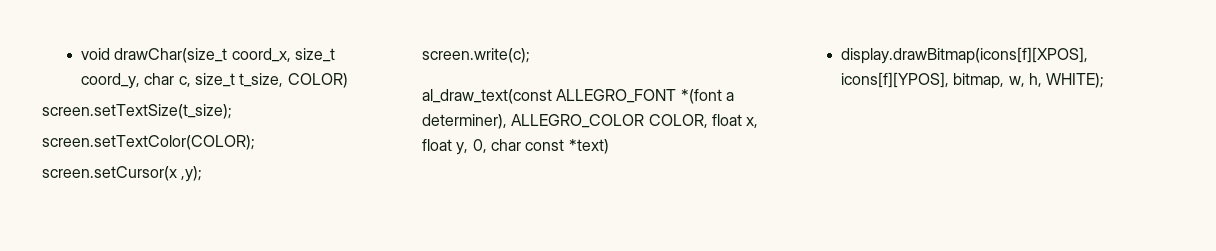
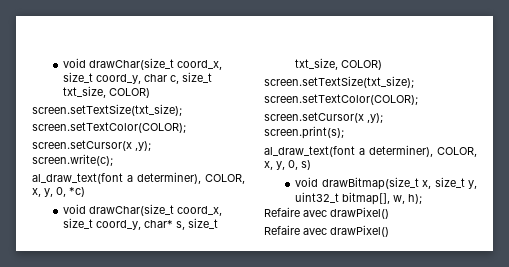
- void drawChar(size_t coord_x, size_t coord_y, char c, size_t t_size, COLOR)
- screen.setTextSize(t_size);
+ void drawChar(size_t coord_x, size_t coord_y, char c, size_t txt_size, COLOR)
+ screen.setTextSize(txt_size);
- al_draw_text(const ALLEGRO_FONT *(font a determiner), ALLEGRO_COLOR COLOR, float x, float y, 0, char const *text)
- display.drawBitmap(icons[f][XPOS], icons[f][YPOS], bitmap, w, h, WHITE);
+ al_draw_text(font a determiner), COLOR, x, y, 0, *c)
+ void drawChar(size_t coord_x, size_t coord_y, char* s, size_t txt_size, COLOR)
+ screen.setTextSize(txt_size);
+ screen.setTextColor(COLOR);
+ screen.setCursor(x ,y);
+ screen.print(s);
+ al_draw_text(font a determiner), COLOR, x, y, 0, s)
+ void drawBitmap(size_t x, size_t y, uint32_t bitmap[], w, h);
+ Refaire avec drawPixel()
+ Refaire avec drawPixel()

